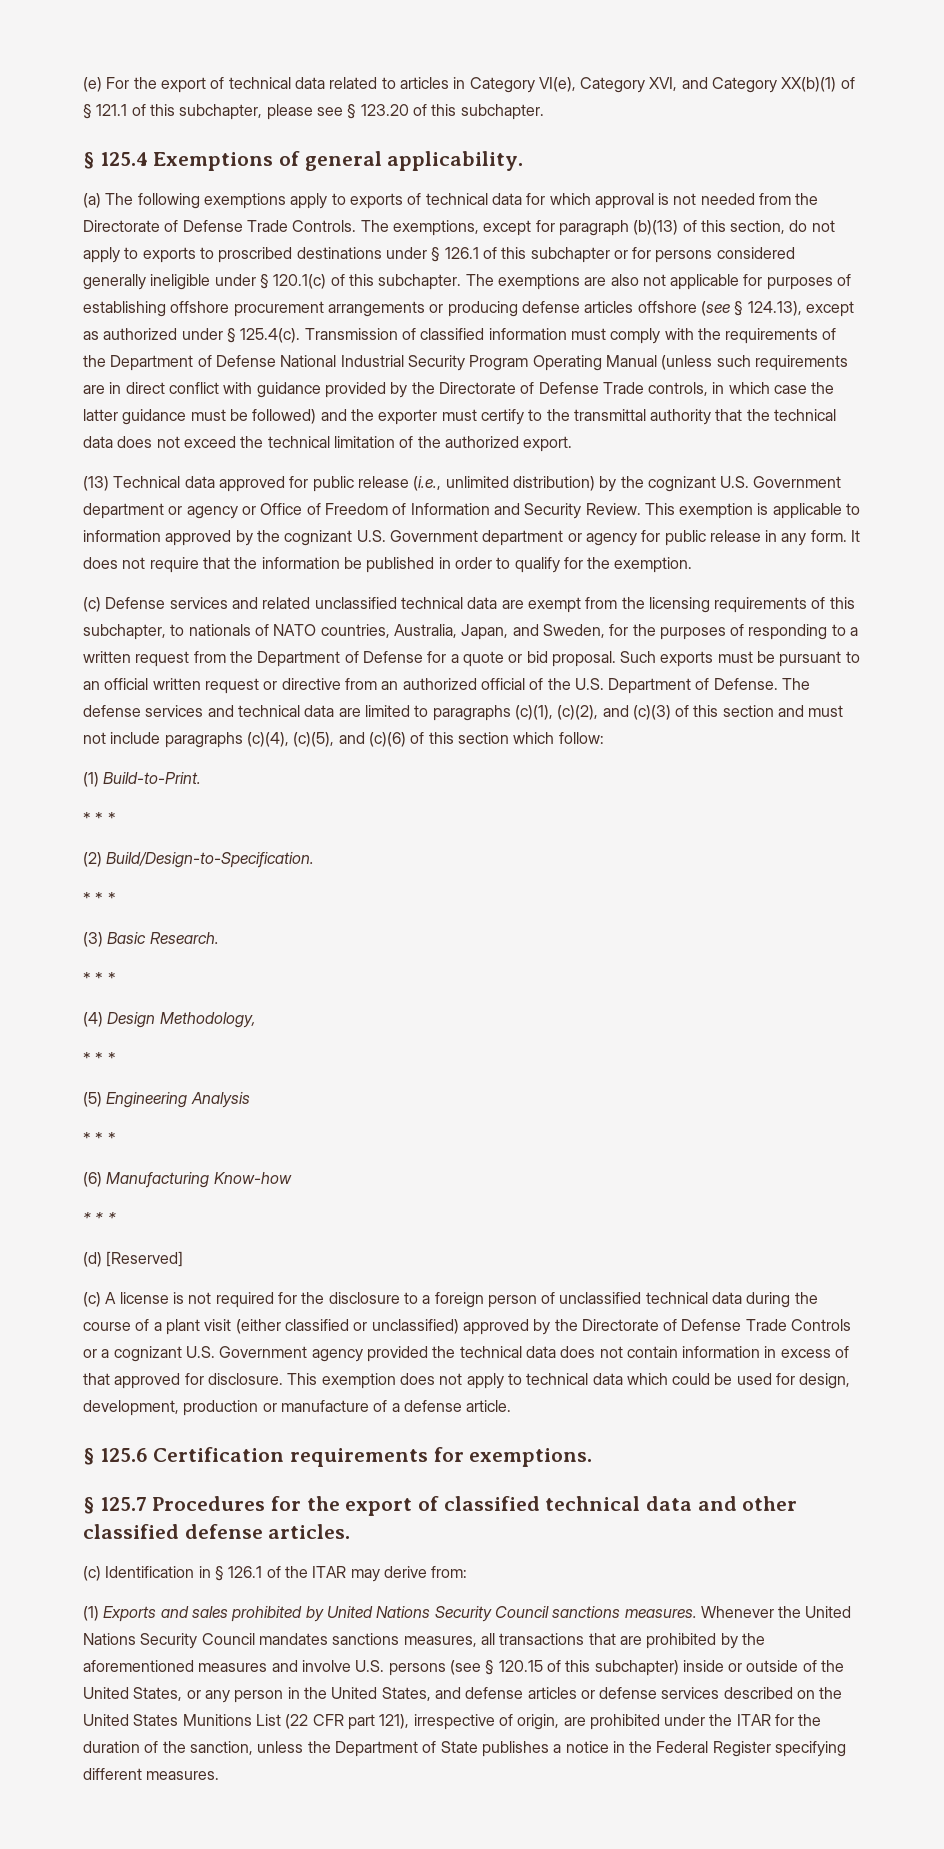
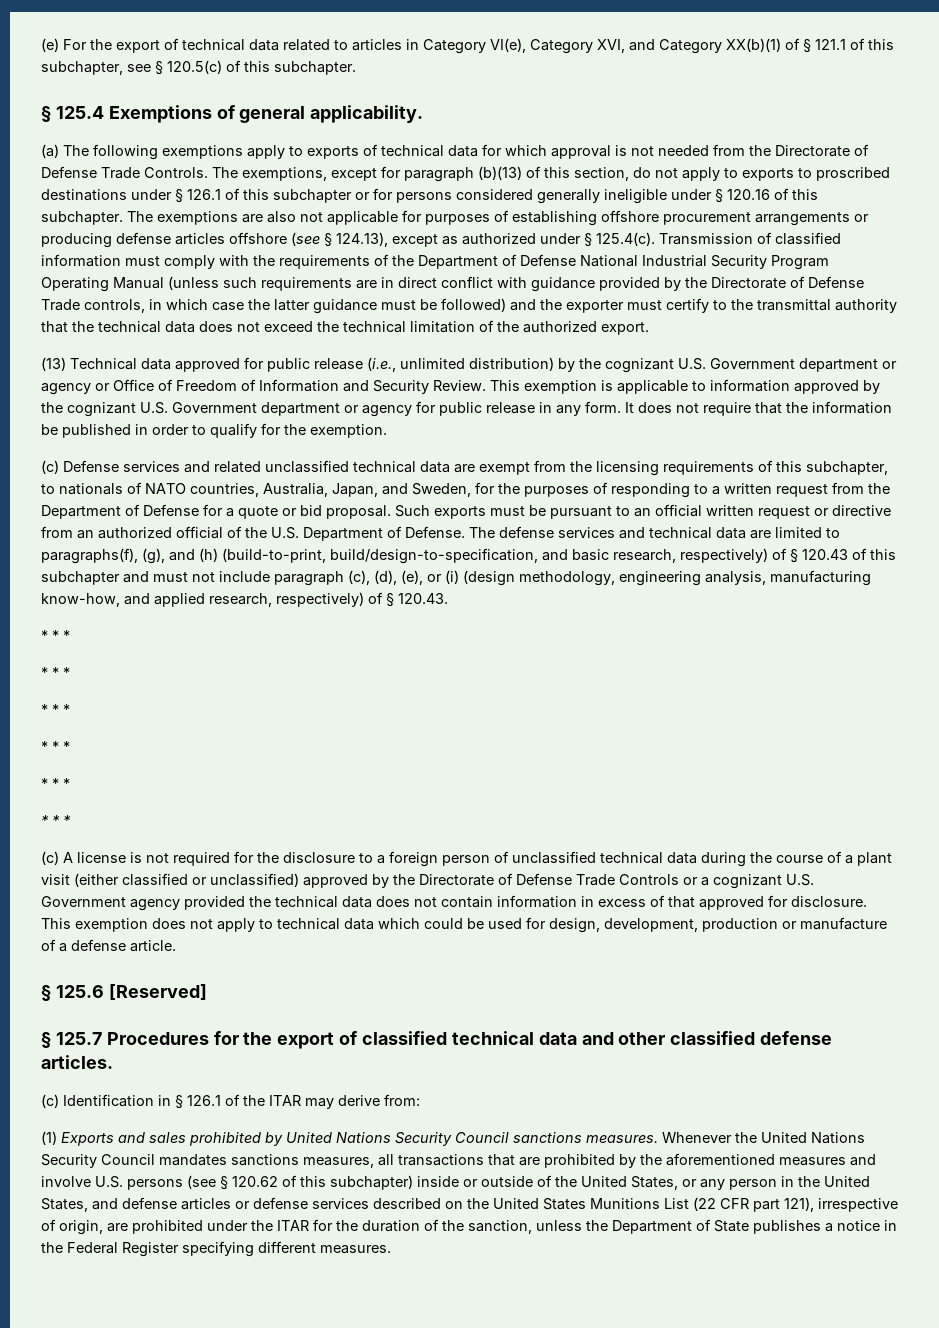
- (e) For the export of technical data related to articles in Category VI(e), Category XVI, and Category XX(b)(1) of § 121.1 of this subchapter, please see § 123.20 of this subchapter.
+ (e) For the export of technical data related to articles in Category VI(e), Category XVI, and Category XX(b)(1) of § 121.1 of this subchapter, see § 120.5(c) of this subchapter.
- The exemptions, except for paragraph (b)(13) of this section, do not apply to exports to proscribed destinations under § 126.1 of this subchapter or for persons considered generally ineligible under § 120.1(c) of this subchapter.
+ The exemptions, except for paragraph (b)(13) of this section, do not apply to exports to proscribed destinations under § 126.1 of this subchapter or for persons considered generally ineligible under § 120.16 of this subchapter.
- The defense services and technical data are limited to paragraphs (c)(1), (c)(2), and (c)(3) of this section and must not include paragraphs (c)(4), (c)(5), and (c)(6) of this section which follow:
- (1) Build-to-Print.
+ The defense services and technical data are limited to paragraphs(f), (g), and (h) (build-to-print, build/design-to-specification, and basic research, respectively) of § 120.43 of this subchapter and must not include paragraph (c), (d), (e), or (i) (design methodology, engineering analysis, manufacturing know-how, and applied research, respectively) of § 120.43.
  * * *
- (2) Build/Design-to-Specification.
  * * *
- (3) Basic Research.
  * * *
- (4) Design Methodology,
  * * *
- (5) Engineering Analysis
  * * *
- (6) Manufacturing Know-how
  * * *
- (d) [Reserved]
- § 125.6 Certification requirements for exemptions.
+ § 125.6 [Reserved]
- Whenever the United Nations Security Council mandates sanctions measures, all transactions that are prohibited by the aforementioned measures and involve U.S. persons (see § 120.15 of this subchapter) inside or outside of the United States, or any person in the United States, and defense articles or defense services described on the United States Munitions List (22 CFR part 121), irrespective of origin, are prohibited under the ITAR for the duration of the sanction, unless the Department of State publishes a notice in the Federal Register specifying different measures.
+ Whenever the United Nations Security Council mandates sanctions measures, all transactions that are prohibited by the aforementioned measures and involve U.S. persons (see § 120.62 of this subchapter) inside or outside of the United States, or any person in the United States, and defense articles or defense services described on the United States Munitions List (22 CFR part 121), irrespective of origin, are prohibited under the ITAR for the duration of the sanction, unless the Department of State publishes a notice in the Federal Register specifying different measures.

